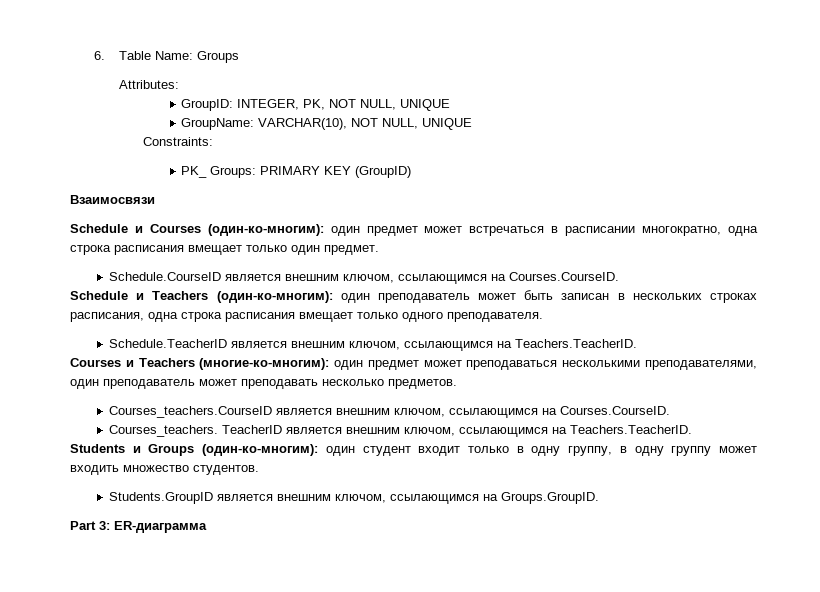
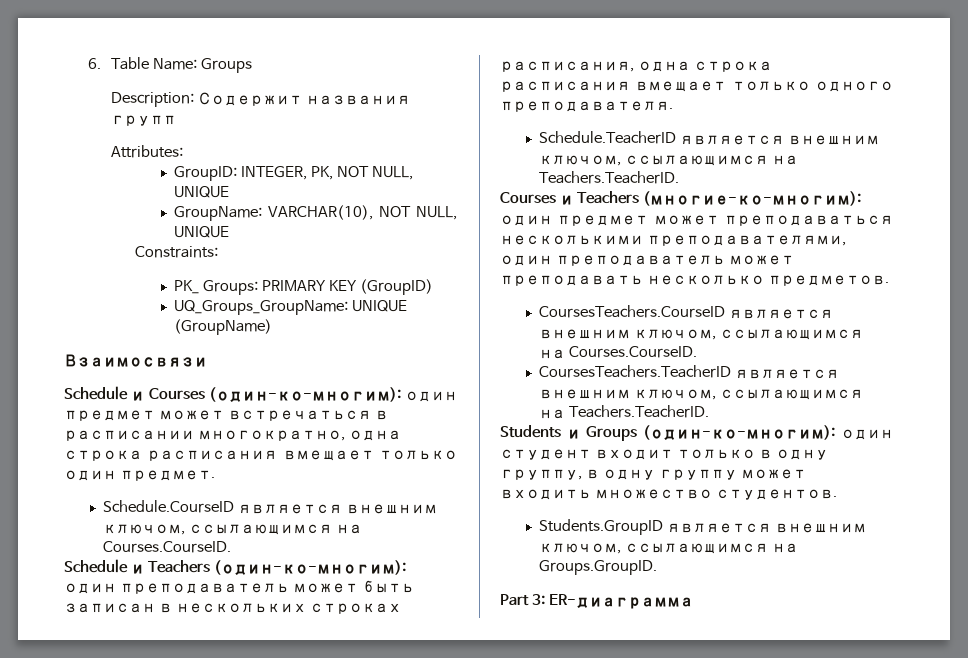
+ Description: Содержит названия групп
+ UQ_Groups_GroupName: UNIQUE (GroupName)
- Courses_teachers.CourseID является внешним ключом, ссылающимся на Courses.CourseID.
- Courses_teachers. TeacherID является внешним ключом, ссылающимся на Teachers.TeacherID.
+ CoursesTeachers.CourseID является внешним ключом, ссылающимся на Courses.CourseID.
+ CoursesTeachers.TeacherID является внешним ключом, ссылающимся на Teachers.TeacherID.

